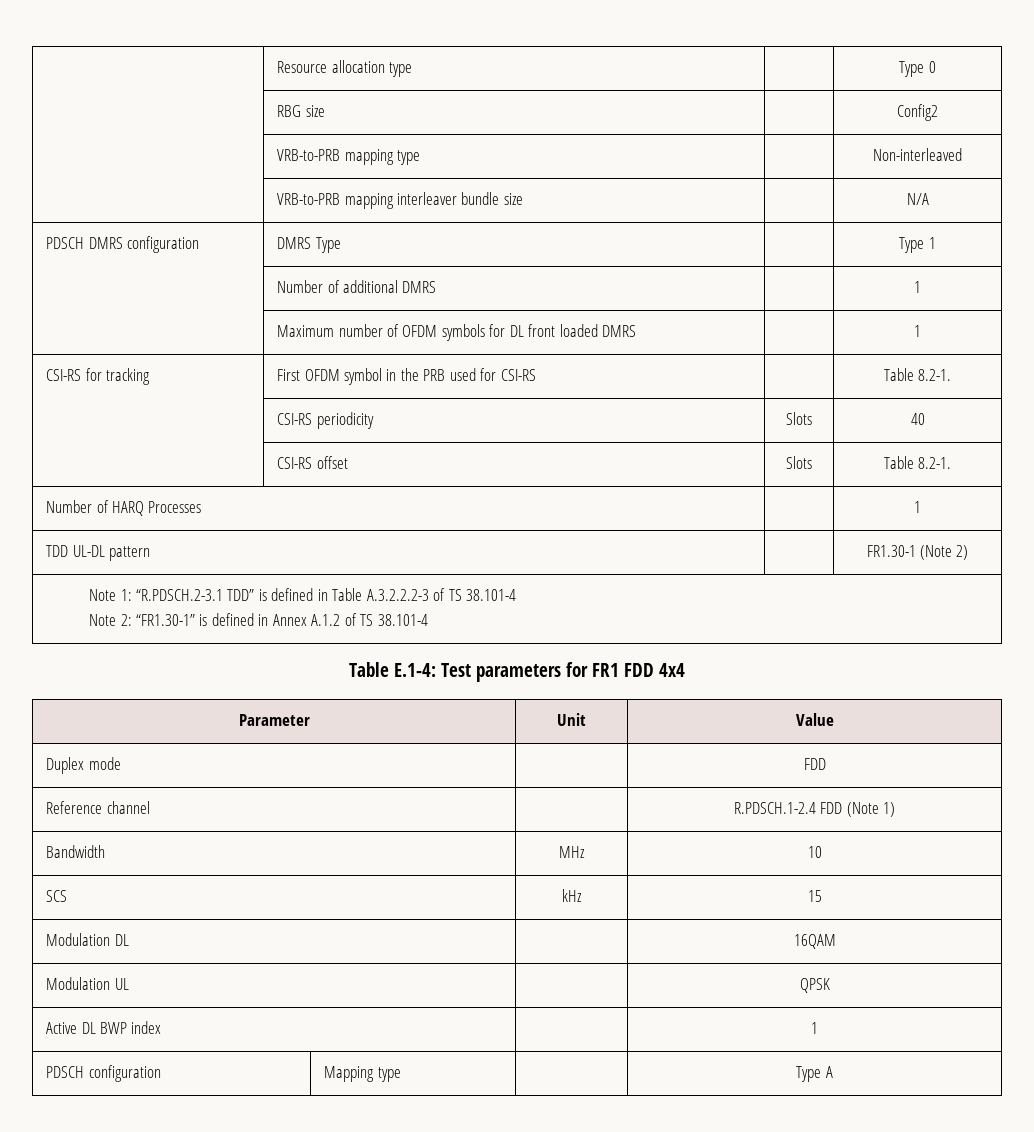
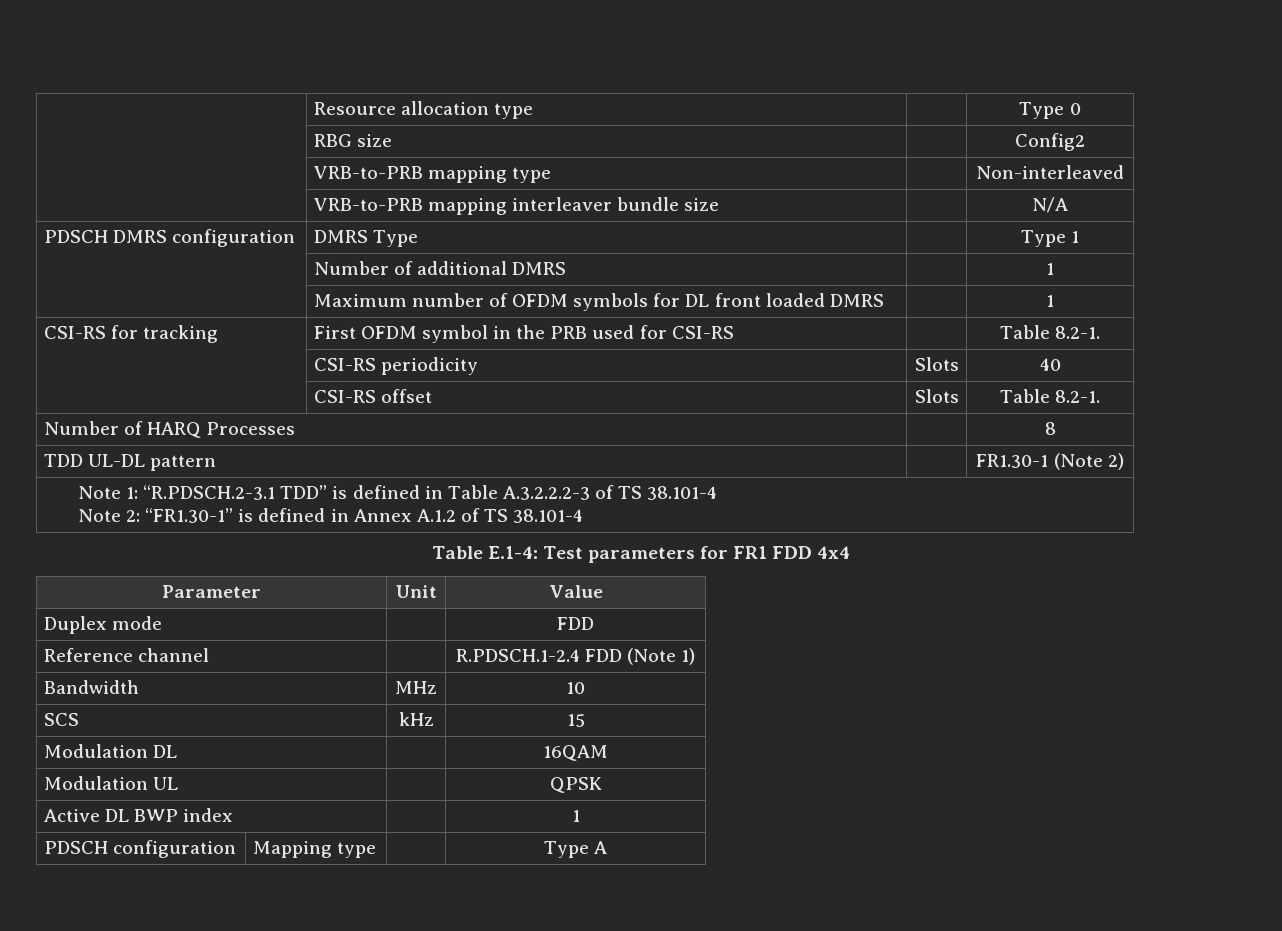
- Number of HARQ Processes | | 1
+ Number of HARQ Processes | | 8

